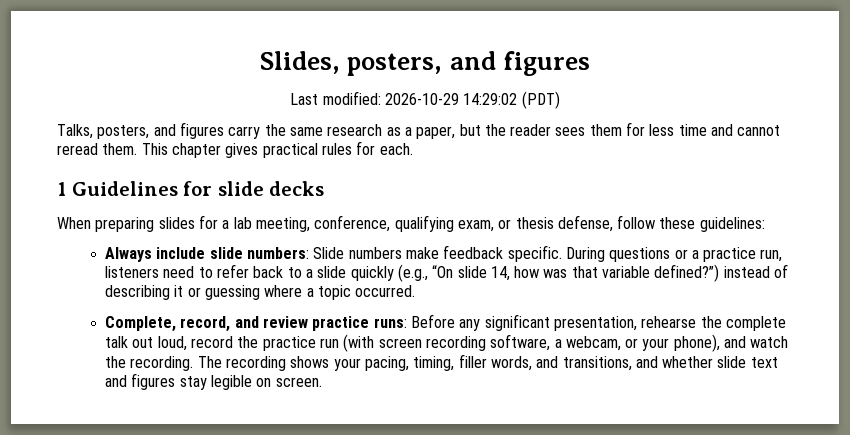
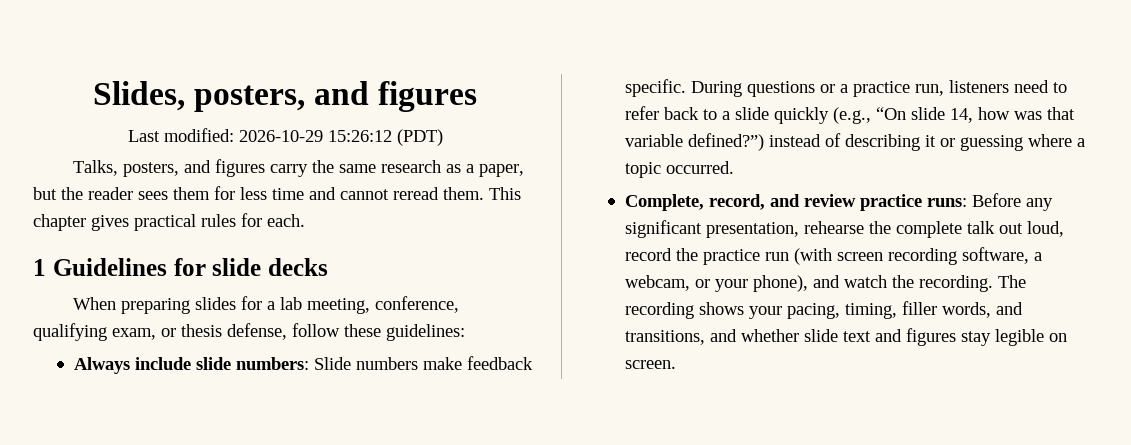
- Last modified: 2026-10-29 14:29:02 (PDT)
+ Last modified: 2026-10-29 15:26:12 (PDT)

